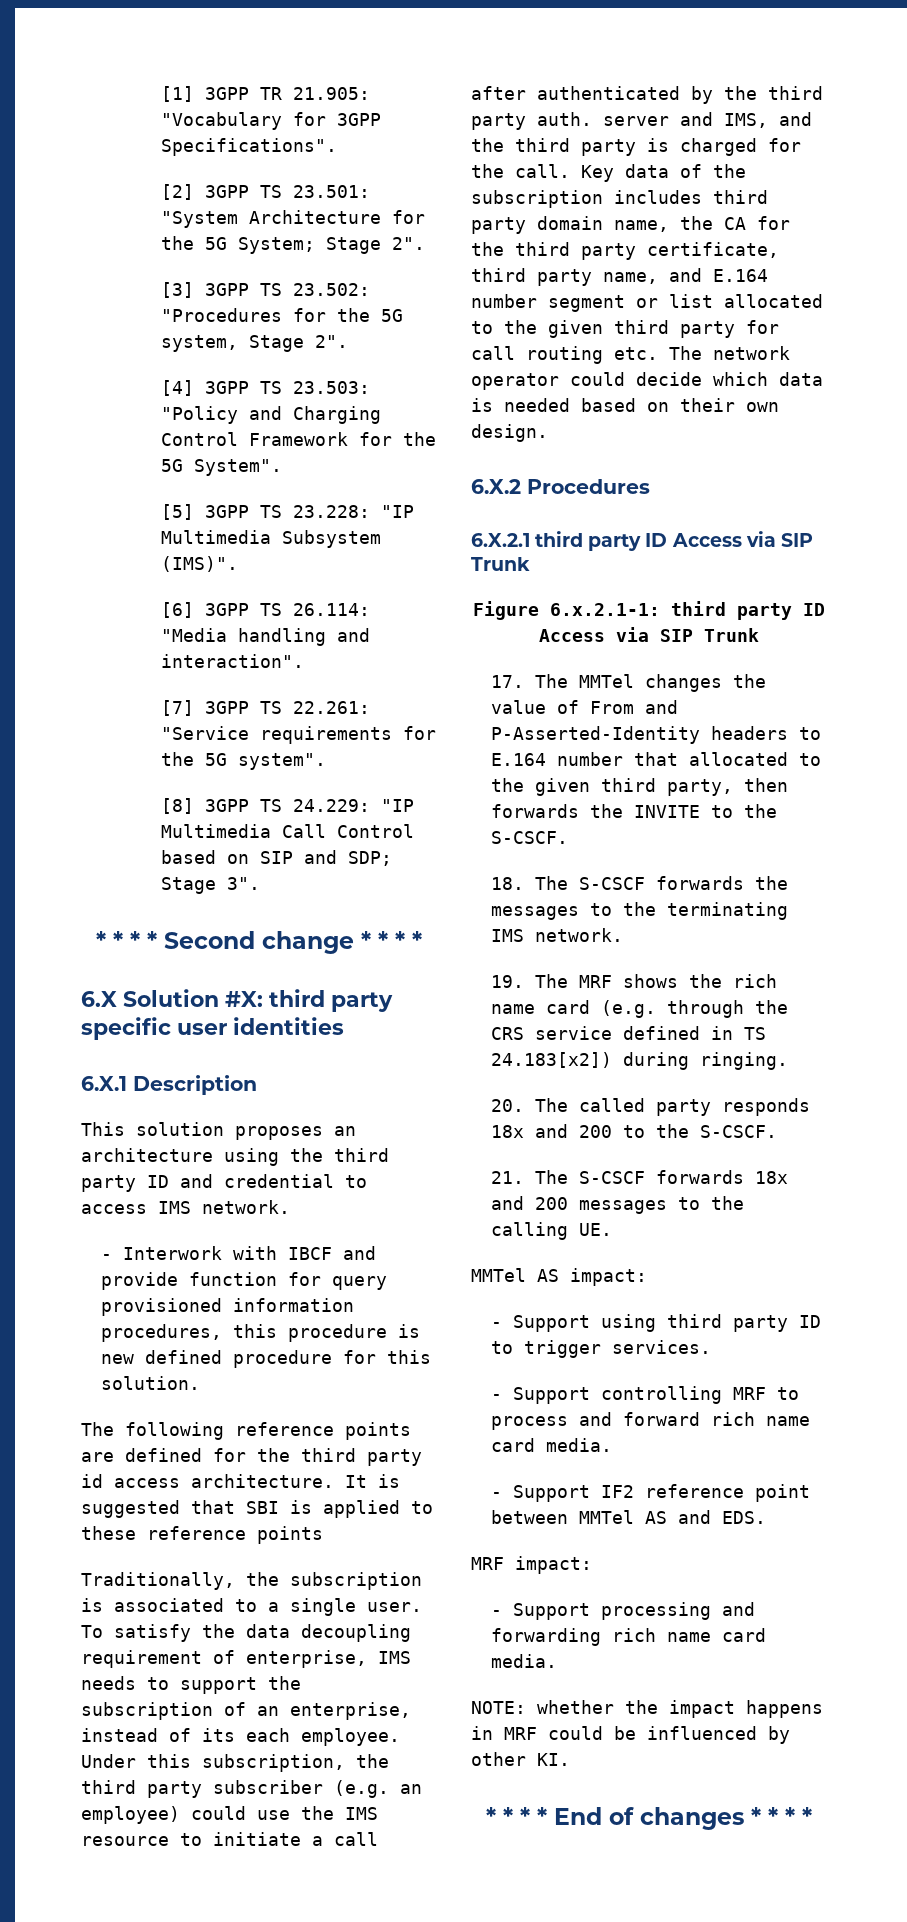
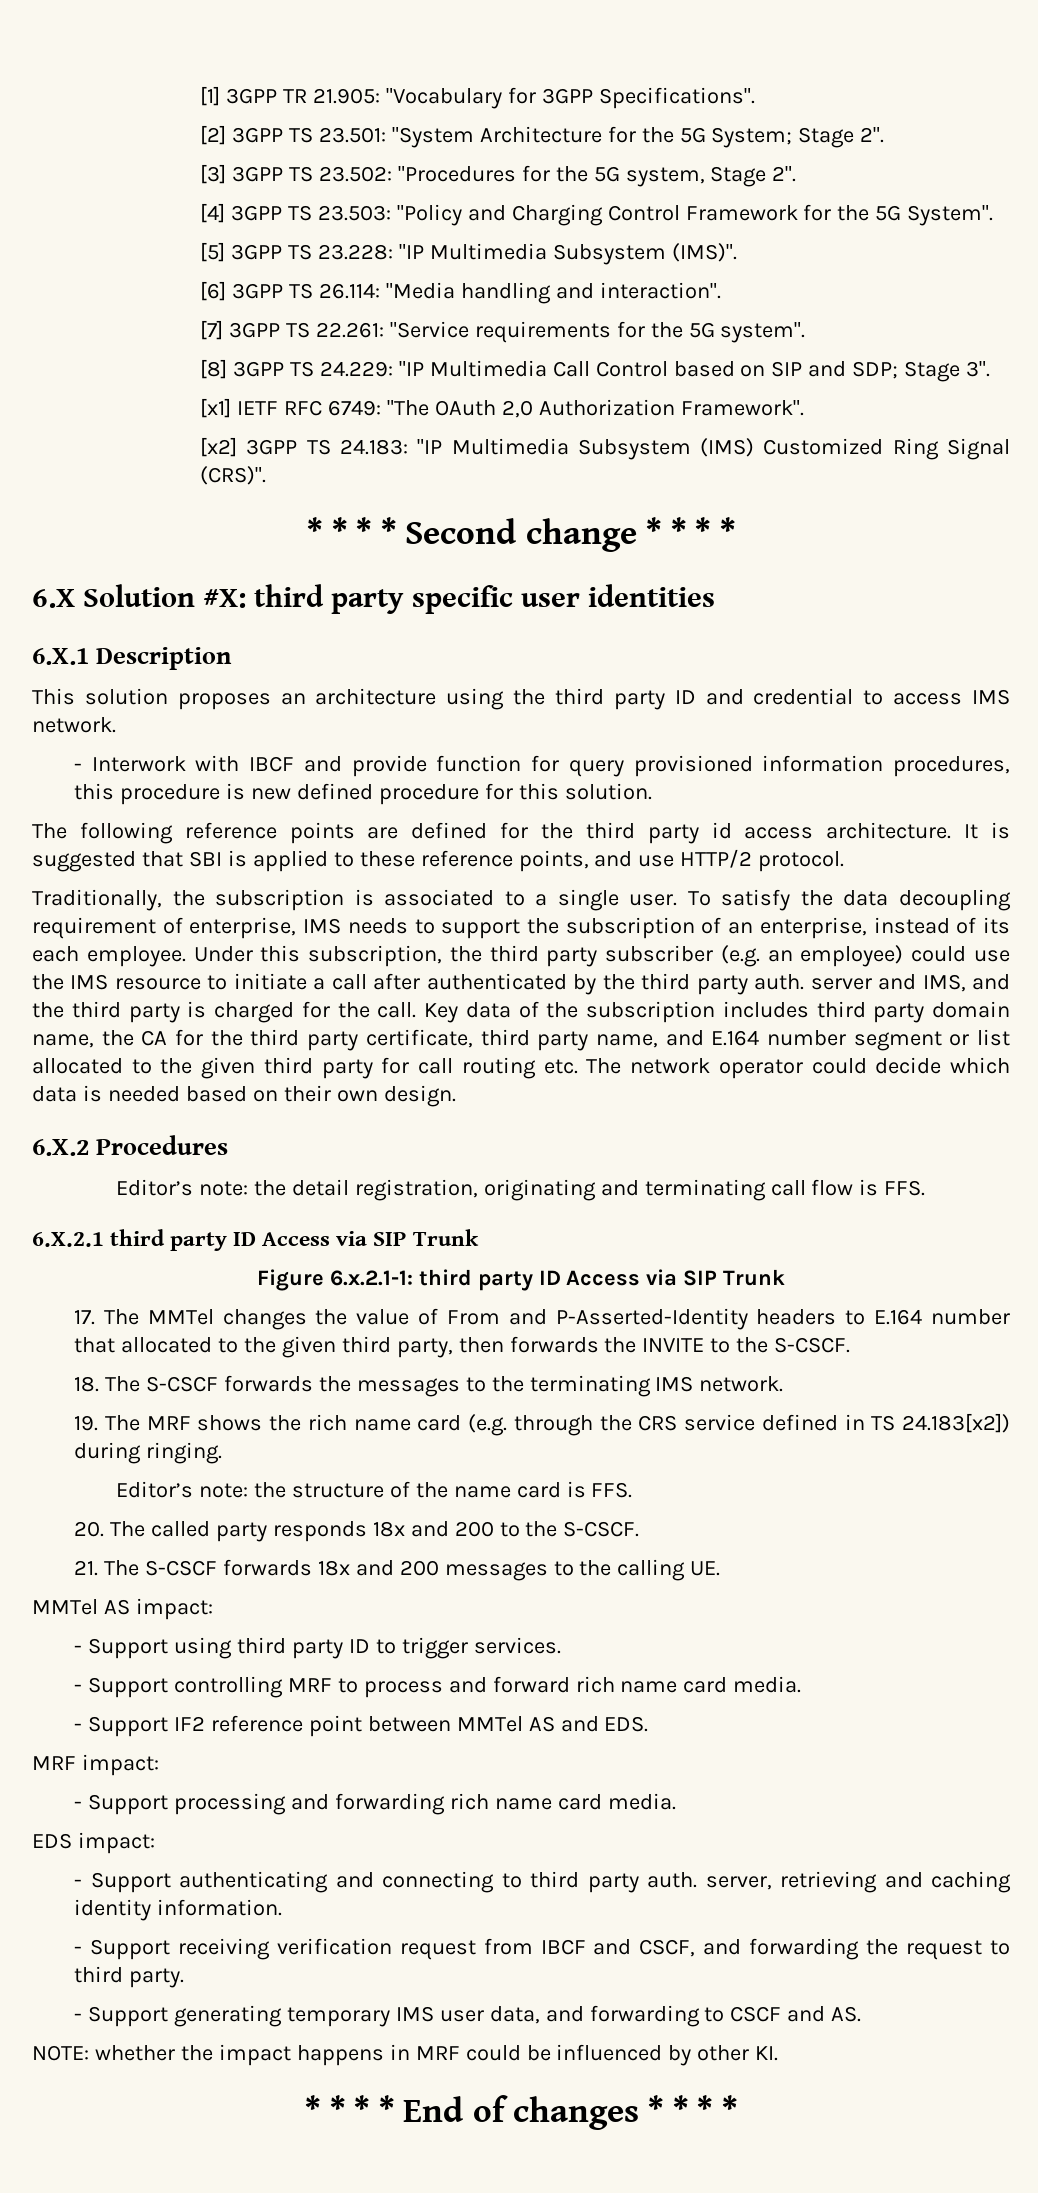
+ [x1] IETF RFC 6749: "The OAuth 2,0 Authorization Framework".
+ [x2] 3GPP TS 24.183: "IP Multimedia Subsystem (IMS) Customized Ring Signal (CRS)".
- It is suggested that SBI is applied to these reference points
+ It is suggested that SBI is applied to these reference points, and use HTTP/2 protocol.
+ Editor’s note: the detail registration, originating and terminating call flow is FFS.
+ Editor’s note: the structure of the name card is FFS.
+ EDS impact:
+ - Support authenticating and connecting to third party auth. server, retrieving and caching identity information.
+ - Support receiving verification request from IBCF and CSCF, and forwarding the request to third party.
+ - Support generating temporary IMS user data, and forwarding to CSCF and AS.

